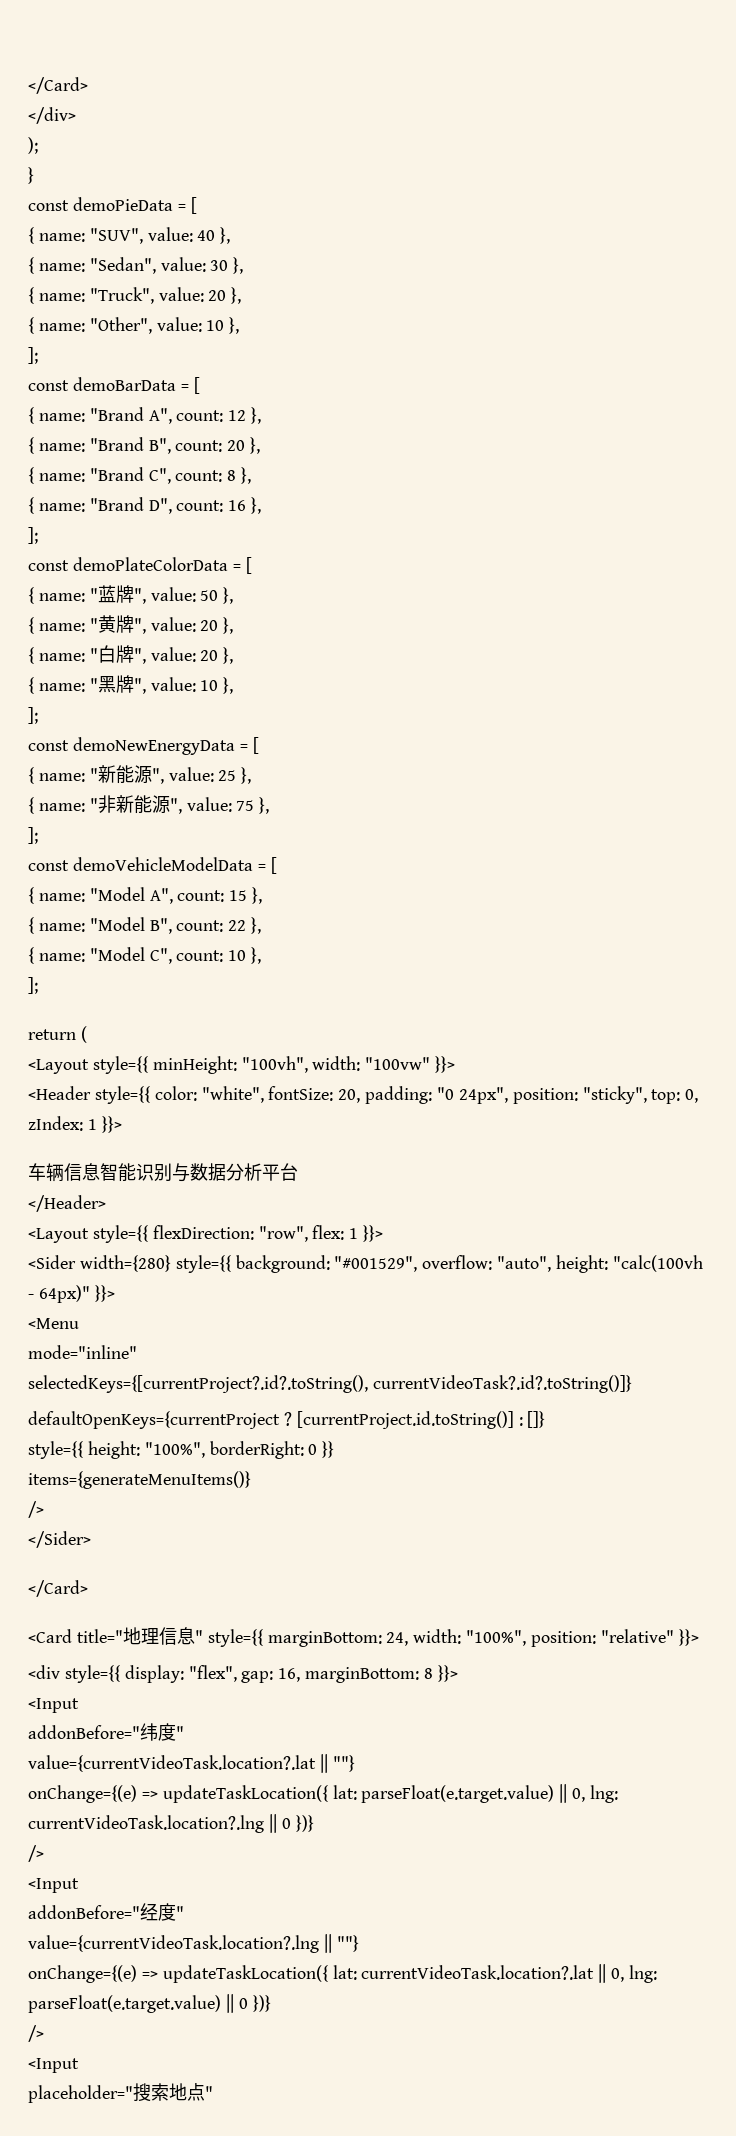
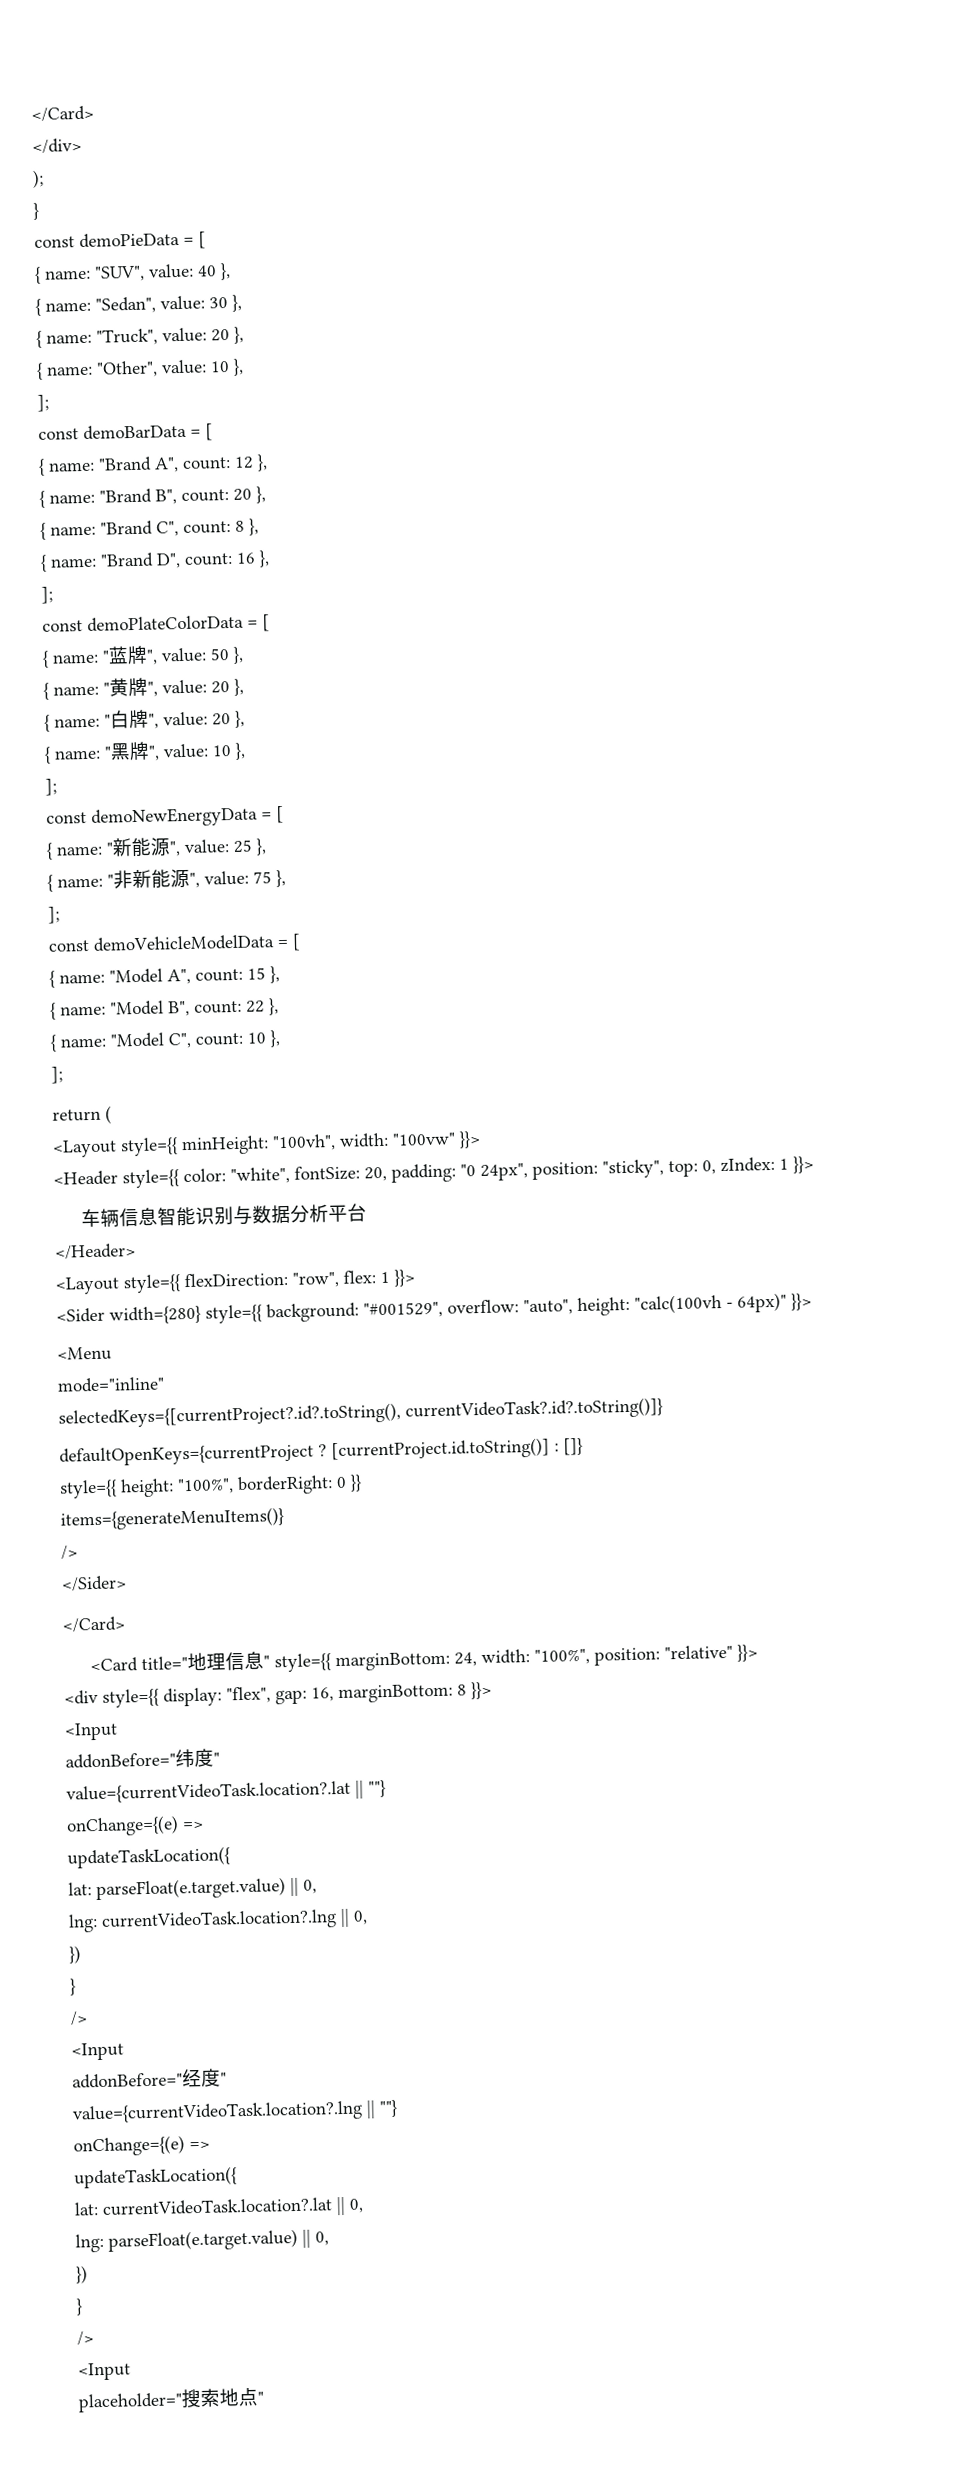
  value={currentVideoTask.location?.lat || ""}
- onChange={(e) => updateTaskLocation({ lat: parseFloat(e.target.value) || 0, lng: currentVideoTask.location?.lng || 0 })}
+ onChange={(e) =>
+ updateTaskLocation({
+ lat: parseFloat(e.target.value) || 0,
+ lng: currentVideoTask.location?.lng || 0,
+ })
+ }
  value={currentVideoTask.location?.lng || ""}
- onChange={(e) => updateTaskLocation({ lat: currentVideoTask.location?.lat || 0, lng: parseFloat(e.target.value) || 0 })}
+ onChange={(e) =>
+ updateTaskLocation({
+ lat: currentVideoTask.location?.lat || 0,
+ lng: parseFloat(e.target.value) || 0,
+ })
+ }

